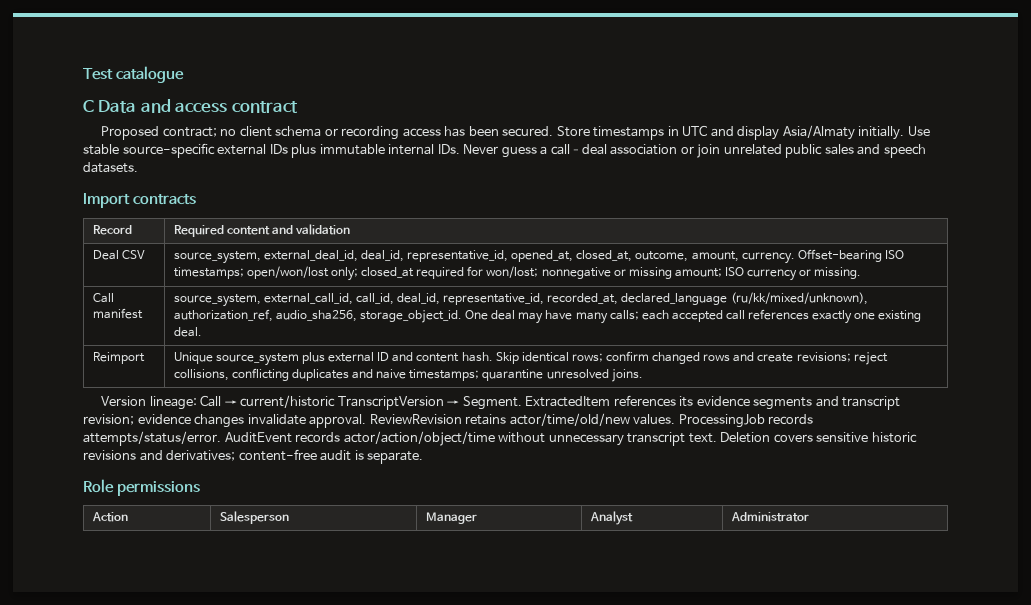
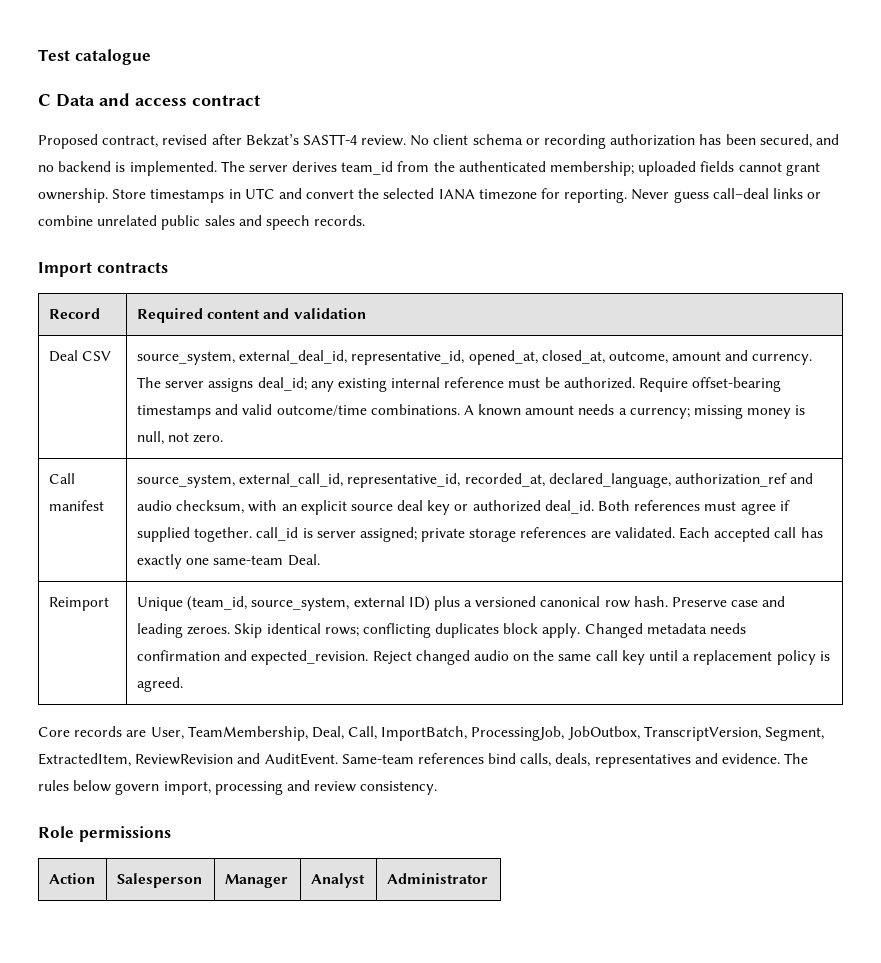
- Proposed contract; no client schema or recording access has been secured.
+ Proposed contract, revised after Bekzat’s SASTT-4 review. No client schema or recording authorization has been secured, and no backend is implemented. The server derives team_id from the authenticated membership; uploaded fields cannot grant ownership.
- Store timestamps in UTC and display Asia/Almaty initially. Use stable source-specific external IDs plus immutable internal IDs. Never guess a call–deal association or join unrelated public sales and speech datasets.
+ Store timestamps in UTC and convert the selected IANA timezone for reporting. Never guess call–deal links or combine unrelated public sales and speech records.
- source_system, external_deal_id, deal_id, representative_id, opened_at, closed_at, outcome, amount, currency. Offset-bearing ISO timestamps; open/won/lost only; closed_at required for won/lost; nonnegative or missing amount; ISO currency or missing.
- Call manifest | source_system, external_call_id, call_id, deal_id, representative_id, recorded_at, declared_language (ru/kk/mixed/unknown), authorization_ref, audio_sha256, storage_object_id. One deal may have many calls; each accepted call references exactly one existing deal.
+ source_system, external_deal_id, representative_id, opened_at, closed_at, outcome, amount and currency. The server assigns deal_id; any existing internal reference must be authorized. Require offset-bearing timestamps and valid outcome/time combinations. A known amount needs a currency; missing money is null, not zero.
+ Call manifest | source_system, external_call_id, representative_id, recorded_at, declared_language, authorization_ref and audio checksum, with an explicit source deal key or authorized deal_id. Both references must agree if supplied together. call_id is server assigned; private storage references are validated. Each accepted call has exactly one same-team Deal.
- Unique source_system plus external ID and content hash. Skip identical rows; confirm changed rows and create revisions; reject collisions, conflicting duplicates and naive timestamps; quarantine unresolved joins.
- Version lineage: Call → current/historic TranscriptVersion → Segment. ExtractedItem references its evidence segments and transcript revision; evidence changes invalidate approval. ReviewRevision retains actor/time/old/new values. ProcessingJob records attempts/status/error. AuditEvent records actor/action/object/time without unnecessary transcript text. Deletion covers sensitive historic revisions and derivatives; content-free audit is separate.
+ Unique (team_id, source_system, external ID) plus a versioned canonical row hash. Preserve case and leading zeroes. Skip identical rows; conflicting duplicates block apply. Changed metadata needs confirmation and expected_revision. Reject changed audio on the same call key until a replacement policy is agreed.
+ Core records are User, TeamMembership, Deal, Call, ImportBatch, ProcessingJob, JobOutbox, TranscriptVersion, Segment, ExtractedItem, ReviewRevision and AuditEvent. Same-team references bind calls, deals, representatives and evidence. The rules below govern import, processing and review consistency.

